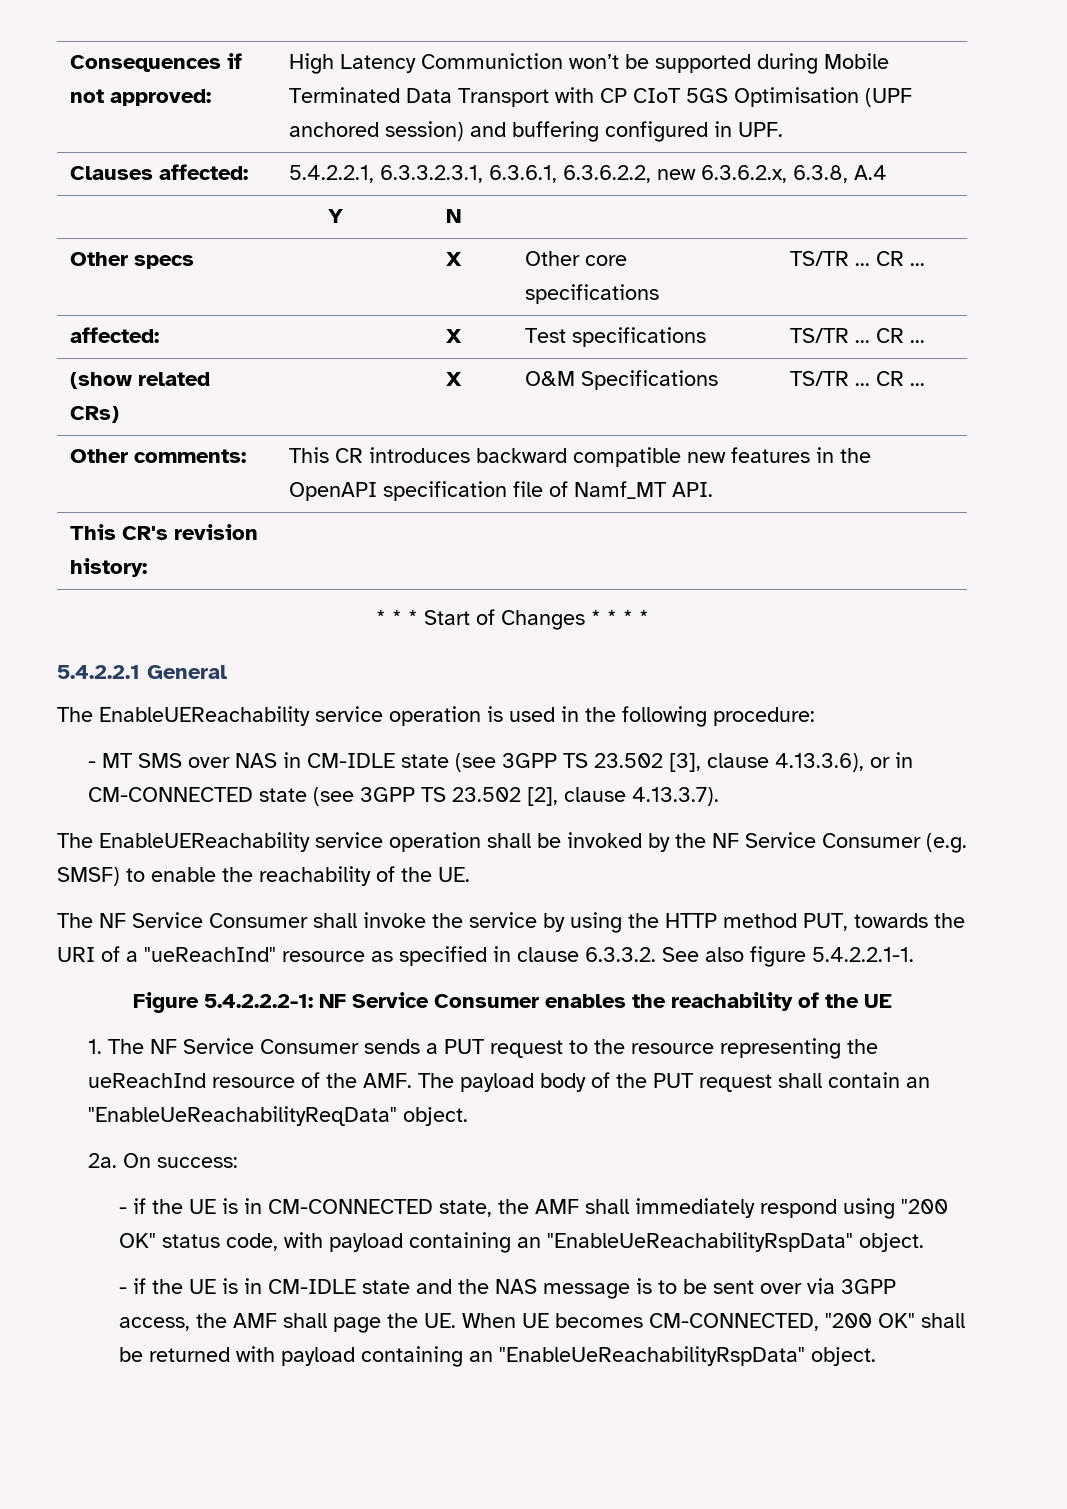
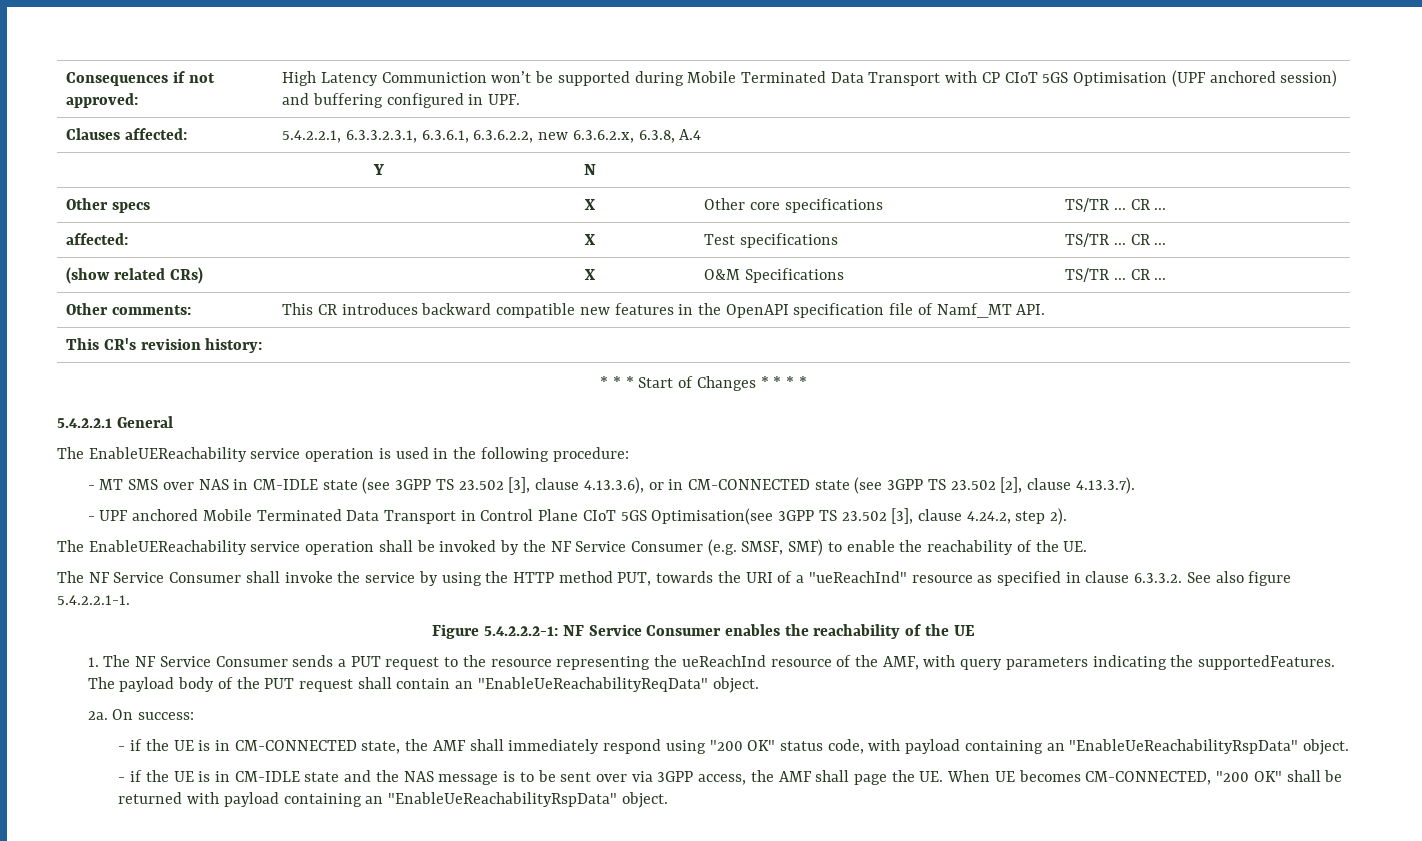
+ - UPF anchored Mobile Terminated Data Transport in Control Plane CIoT 5GS Optimisation(see 3GPP TS 23.502 [3], clause 4.24.2, step 2).
- The EnableUEReachability service operation shall be invoked by the NF Service Consumer (e.g. SMSF) to enable the reachability of the UE.
+ The EnableUEReachability service operation shall be invoked by the NF Service Consumer (e.g. SMSF, SMF) to enable the reachability of the UE.
- 1. The NF Service Consumer sends a PUT request to the resource representing the ueReachInd resource of the AMF. The payload body of the PUT request shall contain an "EnableUeReachabilityReqData" object.
+ 1. The NF Service Consumer sends a PUT request to the resource representing the ueReachInd resource of the AMF, with query parameters indicating the supportedFeatures. The payload body of the PUT request shall contain an "EnableUeReachabilityReqData" object.

